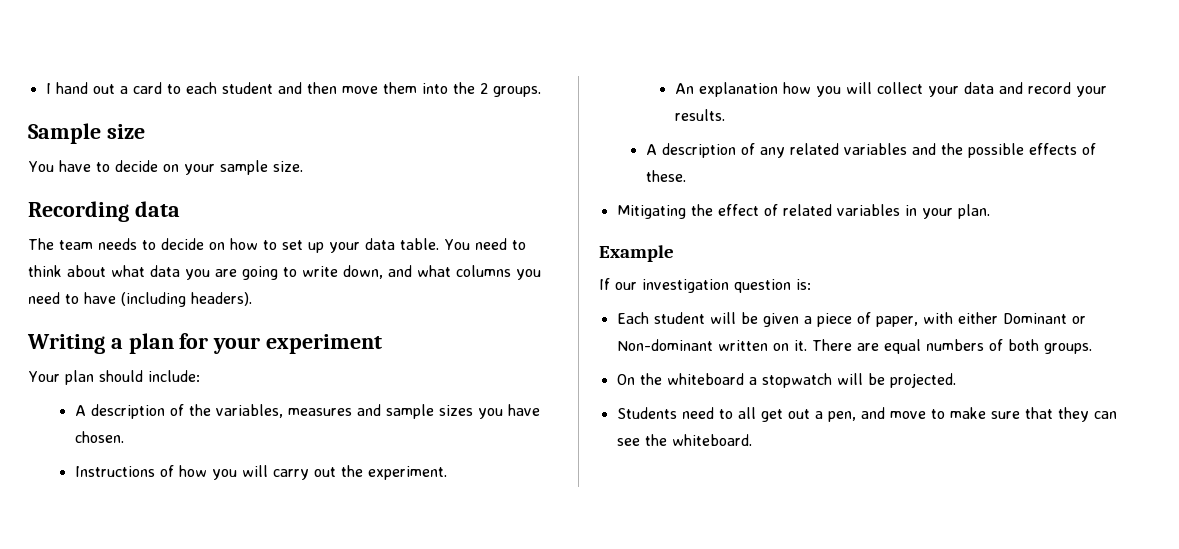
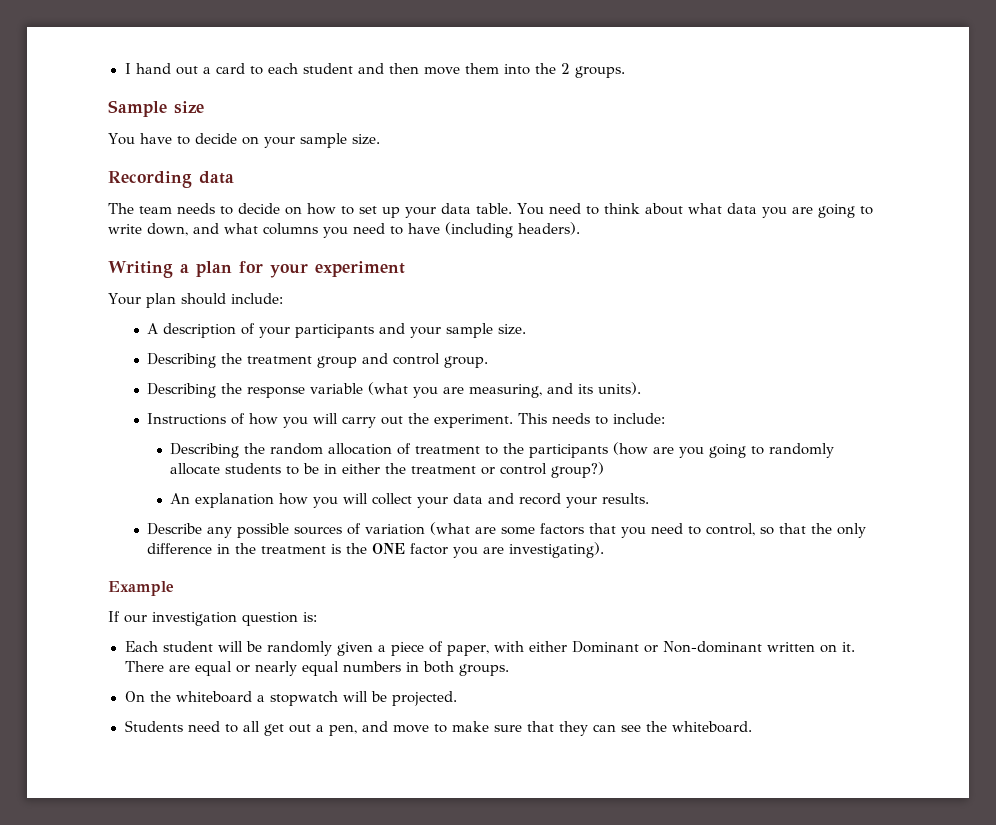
- A description of the variables, measures and sample sizes you have chosen.
+ A description of your participants and your sample size.
+ Describing the treatment group and control group.
+ Describing the response variable (what you are measuring, and its units).
+ This needs to include:
+ Describing the random allocation of treatment to the participants (how are you going to randomly allocate students to be in either the treatment or control group?)
- A description of any related variables and the possible effects of these.
- Mitigating the effect of related variables in your plan.
+ Describe any possible sources of variation (what are some factors that you need to control, so that the only difference in the treatment is the ONE factor you are investigating).
- Each student will be given a piece of paper, with either Dominant or Non-dominant written on it.
+ Each student will be randomly given a piece of paper, with either Dominant or Non-dominant written on it.
- There are equal numbers of both groups.
+ There are equal or nearly equal numbers in both groups.

